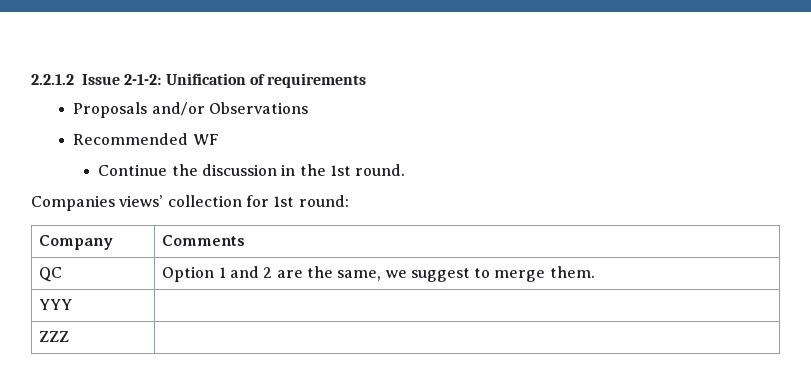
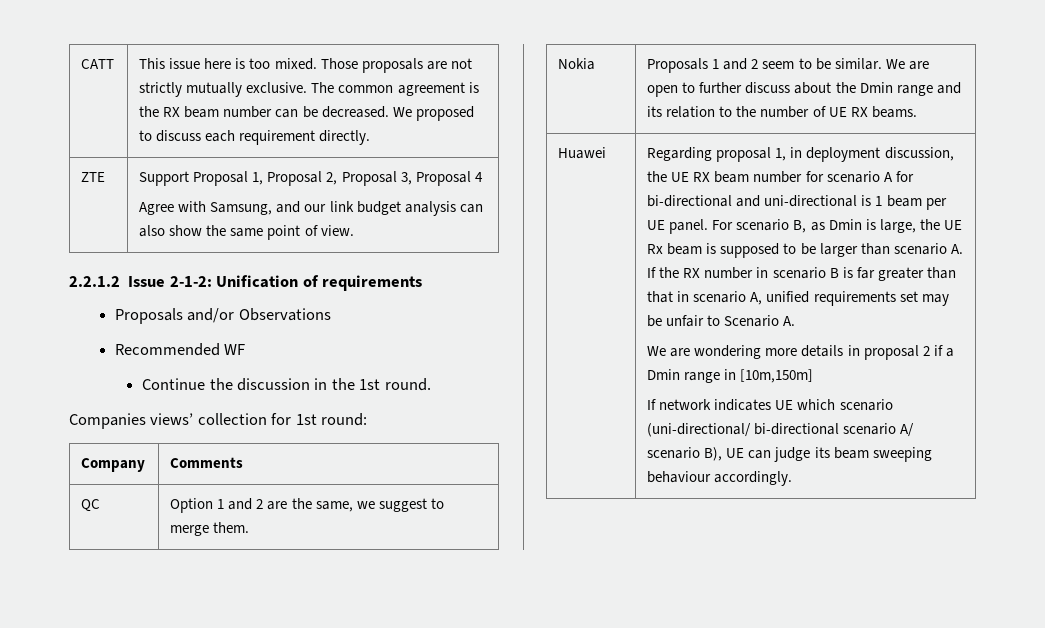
+ CATT | This issue here is too mixed. Those proposals are not strictly mutually exclusive. The common agreement is the RX beam number can be decreased. We proposed to discuss each requirement directly.
+ ZTE | Support Proposal 1, Proposal 2, Proposal 3, Proposal 4
+ Agree with Samsung, and our link budget analysis can also show the same point of view.
- YYY |
- ZZZ |
+ Nokia | Proposals 1 and 2 seem to be similar. We are open to further discuss about the Dmin range and its relation to the number of UE RX beams.
+ Huawei | Regarding proposal 1, in deployment discussion, the UE RX beam number for scenario A for bi-directional and uni-directional is 1 beam per UE panel. For scenario B, as Dmin is large, the UE Rx beam is supposed to be larger than scenario A. If the RX number in scenario B is far greater than that in scenario A, unified requirements set may be unfair to Scenario A.
+ We are wondering more details in proposal 2 if a Dmin range in [10m,150m]
+ If network indicates UE which scenario (uni-directional/ bi-directional scenario A/ scenario B), UE can judge its beam sweeping behaviour accordingly.

